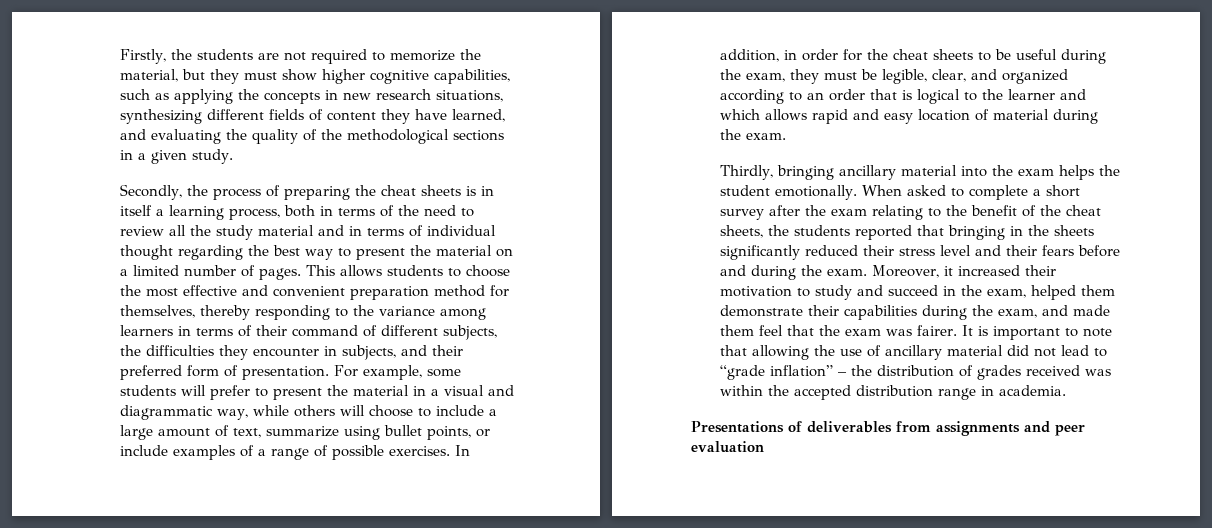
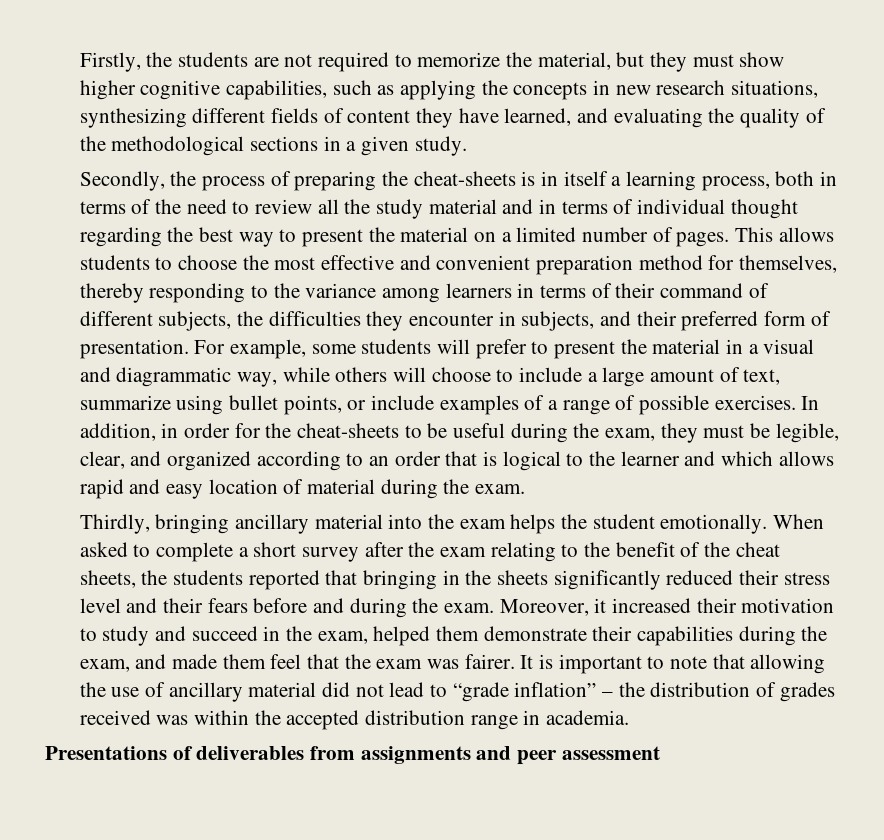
- Secondly, the process of preparing the cheat sheets is in itself a learning process, both in terms of the need to review all the study material and in terms of individual thought regarding the best way to present the material on a limited number of pages.
+ Secondly, the process of preparing the cheat-sheets is in itself a learning process, both in terms of the need to review all the study material and in terms of individual thought regarding the best way to present the material on a limited number of pages.
- In addition, in order for the cheat sheets to be useful during the exam, they must be legible, clear, and organized according to an order that is logical to the learner and which allows rapid and easy location of material during the exam.
+ In addition, in order for the cheat-sheets to be useful during the exam, they must be legible, clear, and organized according to an order that is logical to the learner and which allows rapid and easy location of material during the exam.
- Presentations of deliverables from assignments and peer evaluation
+ Presentations of deliverables from assignments and peer assessment

